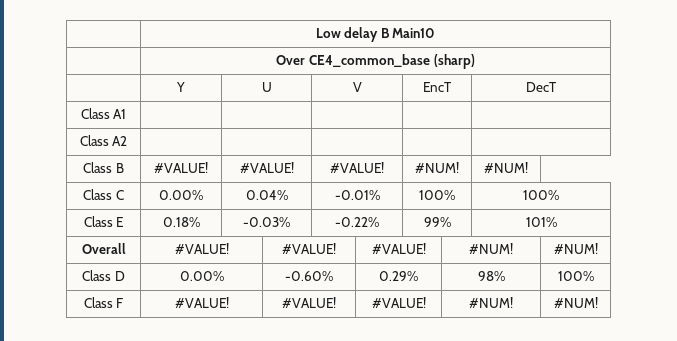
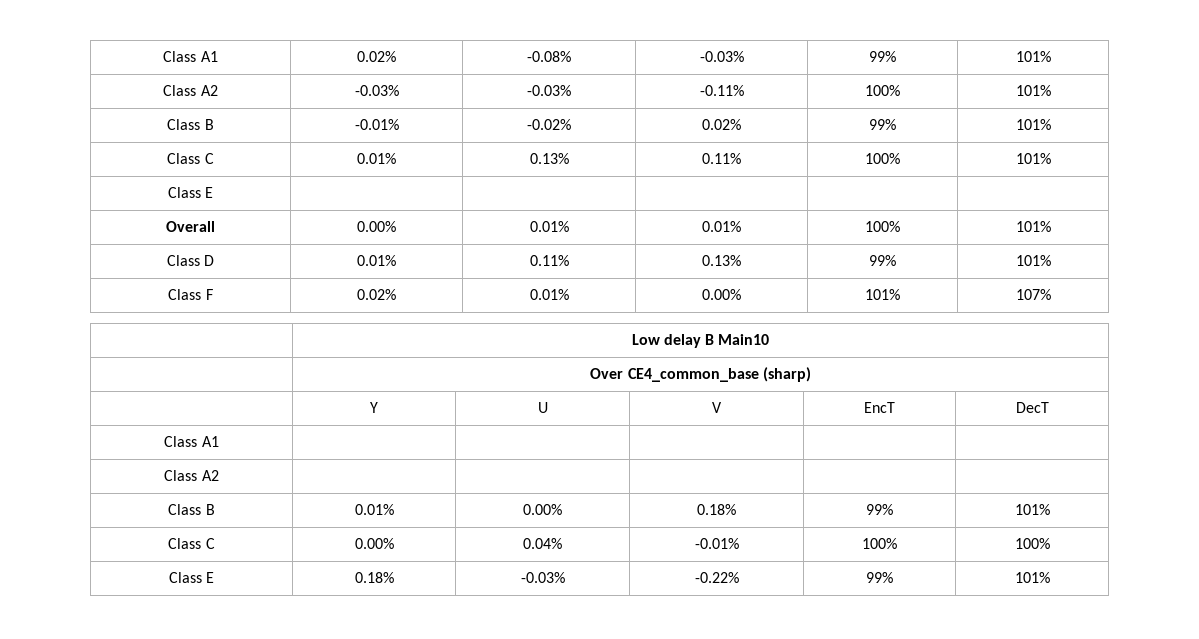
+ Class A1 | 0.02% | -0.08% | -0.03% | 99% | 101%
+ Class A2 | -0.03% | -0.03% | -0.11% | 100% | 101%
+ Class B | -0.01% | -0.02% | 0.02% | 99% | 101%
+ Class C | 0.01% | 0.13% | 0.11% | 100% | 101%
+ Class E | | | | |
+ Overall | 0.00% | 0.01% | 0.01% | 100% | 101%
+ Class D | 0.01% | 0.11% | 0.13% | 99% | 101%
+ Class F | 0.02% | 0.01% | 0.00% | 101% | 107%
- Class B | #VALUE! | #VALUE! | #VALUE! | #NUM! | #NUM!
+ Class B | 0.01% | 0.00% | 0.18% | 99% | 101%
- Overall | #VALUE! | #VALUE! | #VALUE! | #NUM! | #NUM!
- Class D | 0.00% | -0.60% | 0.29% | 98% | 100%
- Class F | #VALUE! | #VALUE! | #VALUE! | #NUM! | #NUM!

